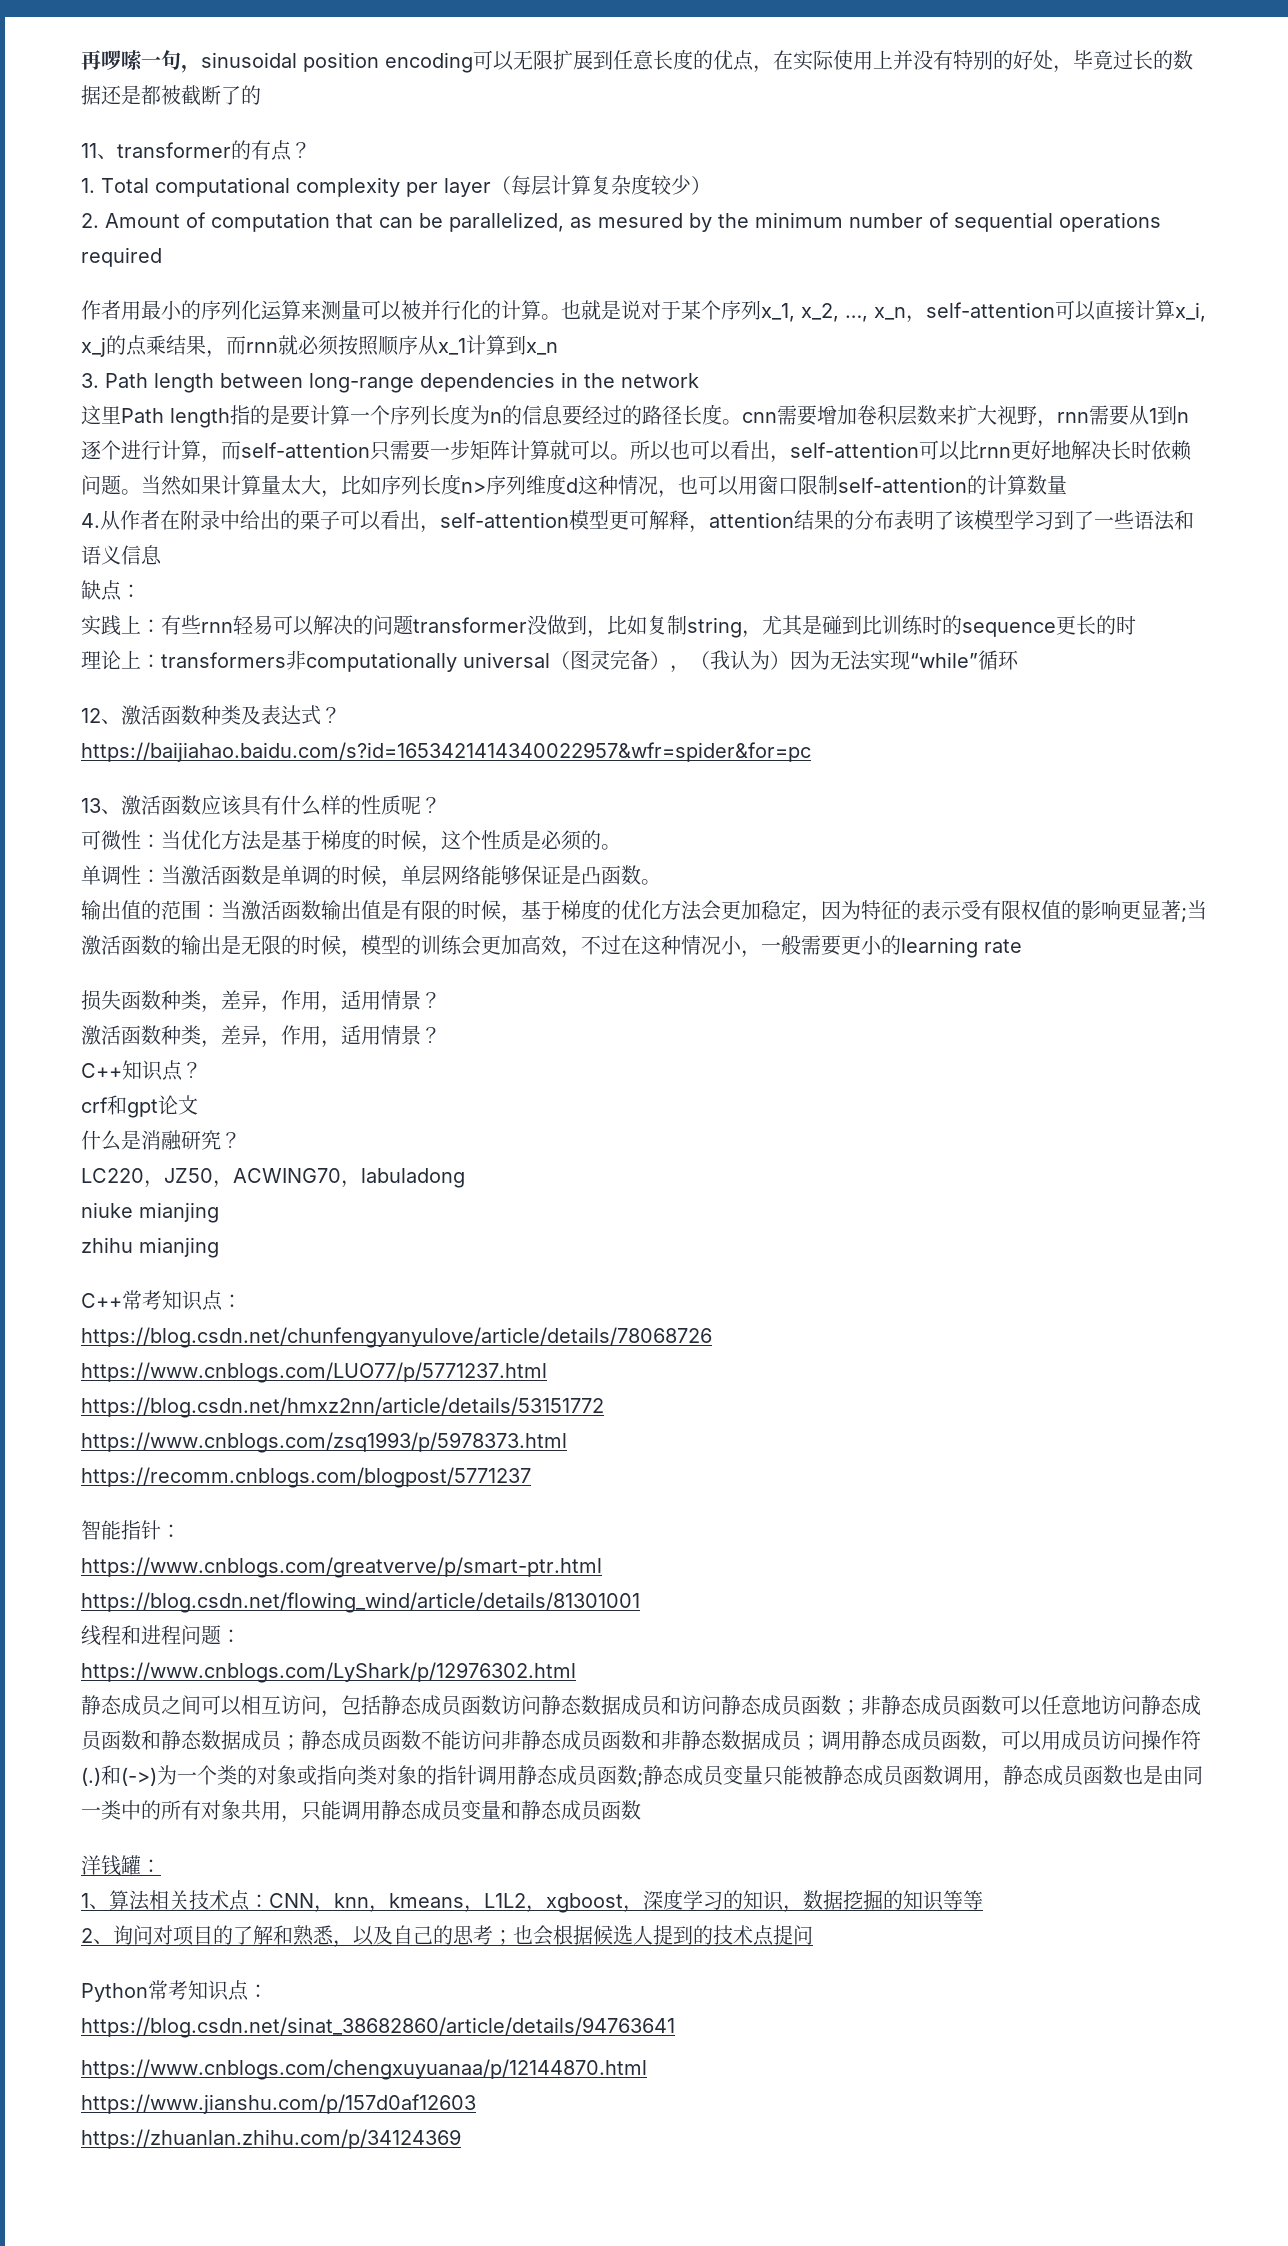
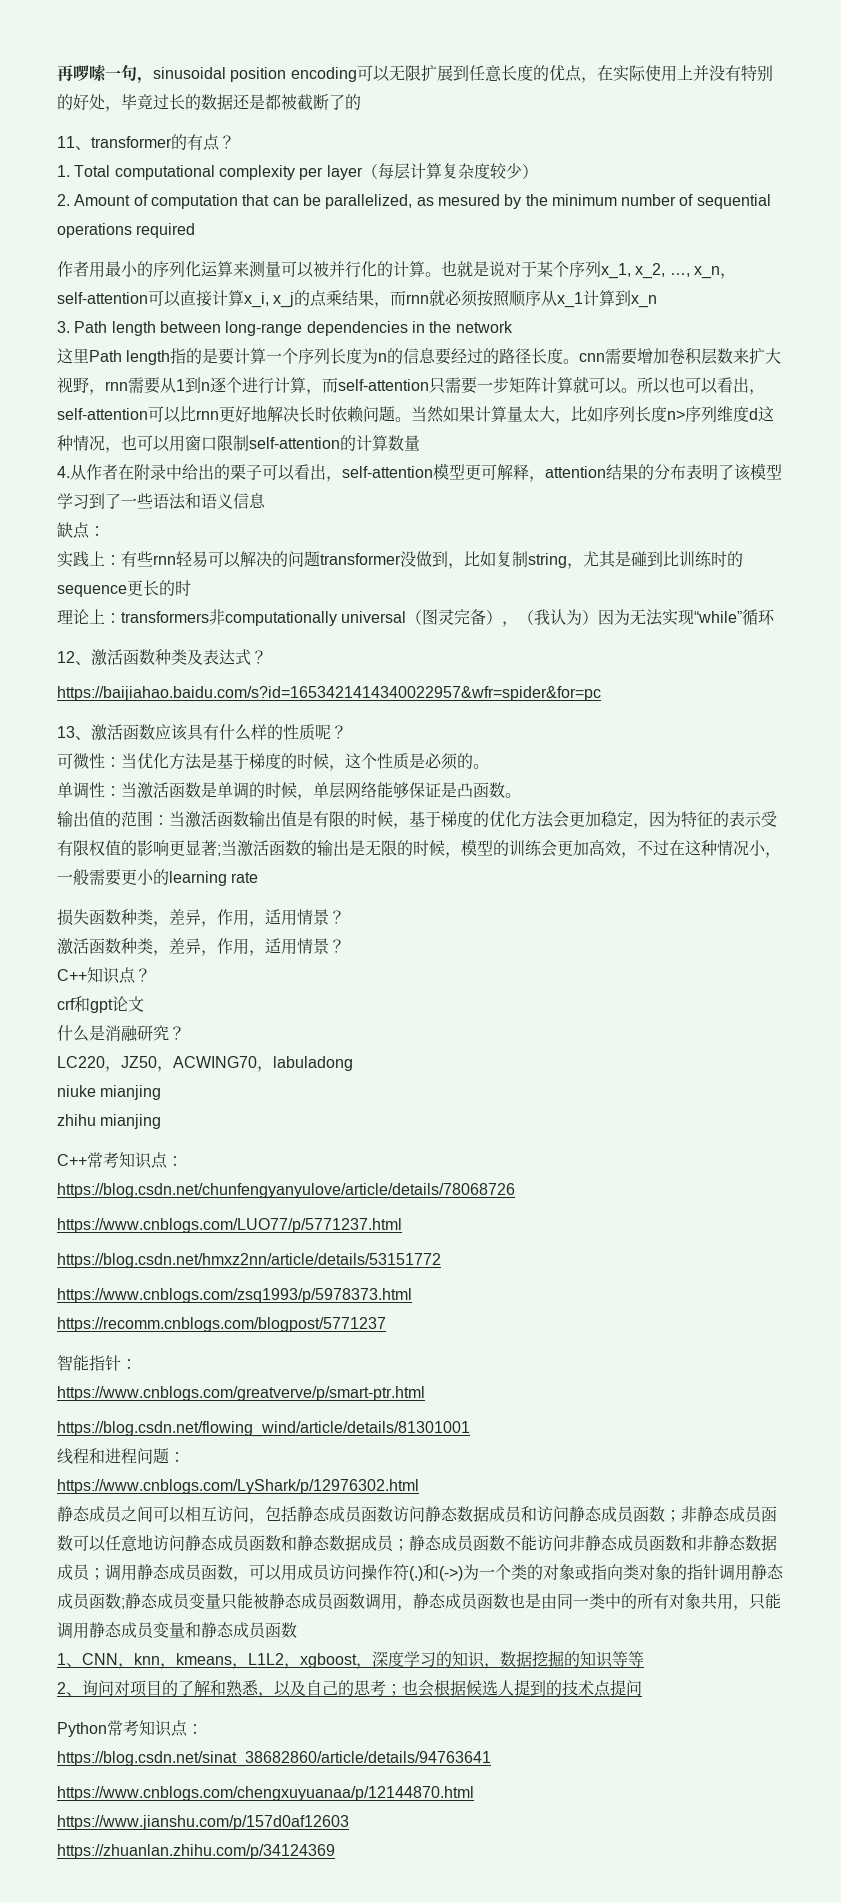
- 洋钱罐：
- 1、算法相关技术点：CNN，knn，kmeans，L1L2，xgboost，深度学习的知识，数据挖掘的知识等等
+ 1、CNN，knn，kmeans，L1L2，xgboost，深度学习的知识，数据挖掘的知识等等

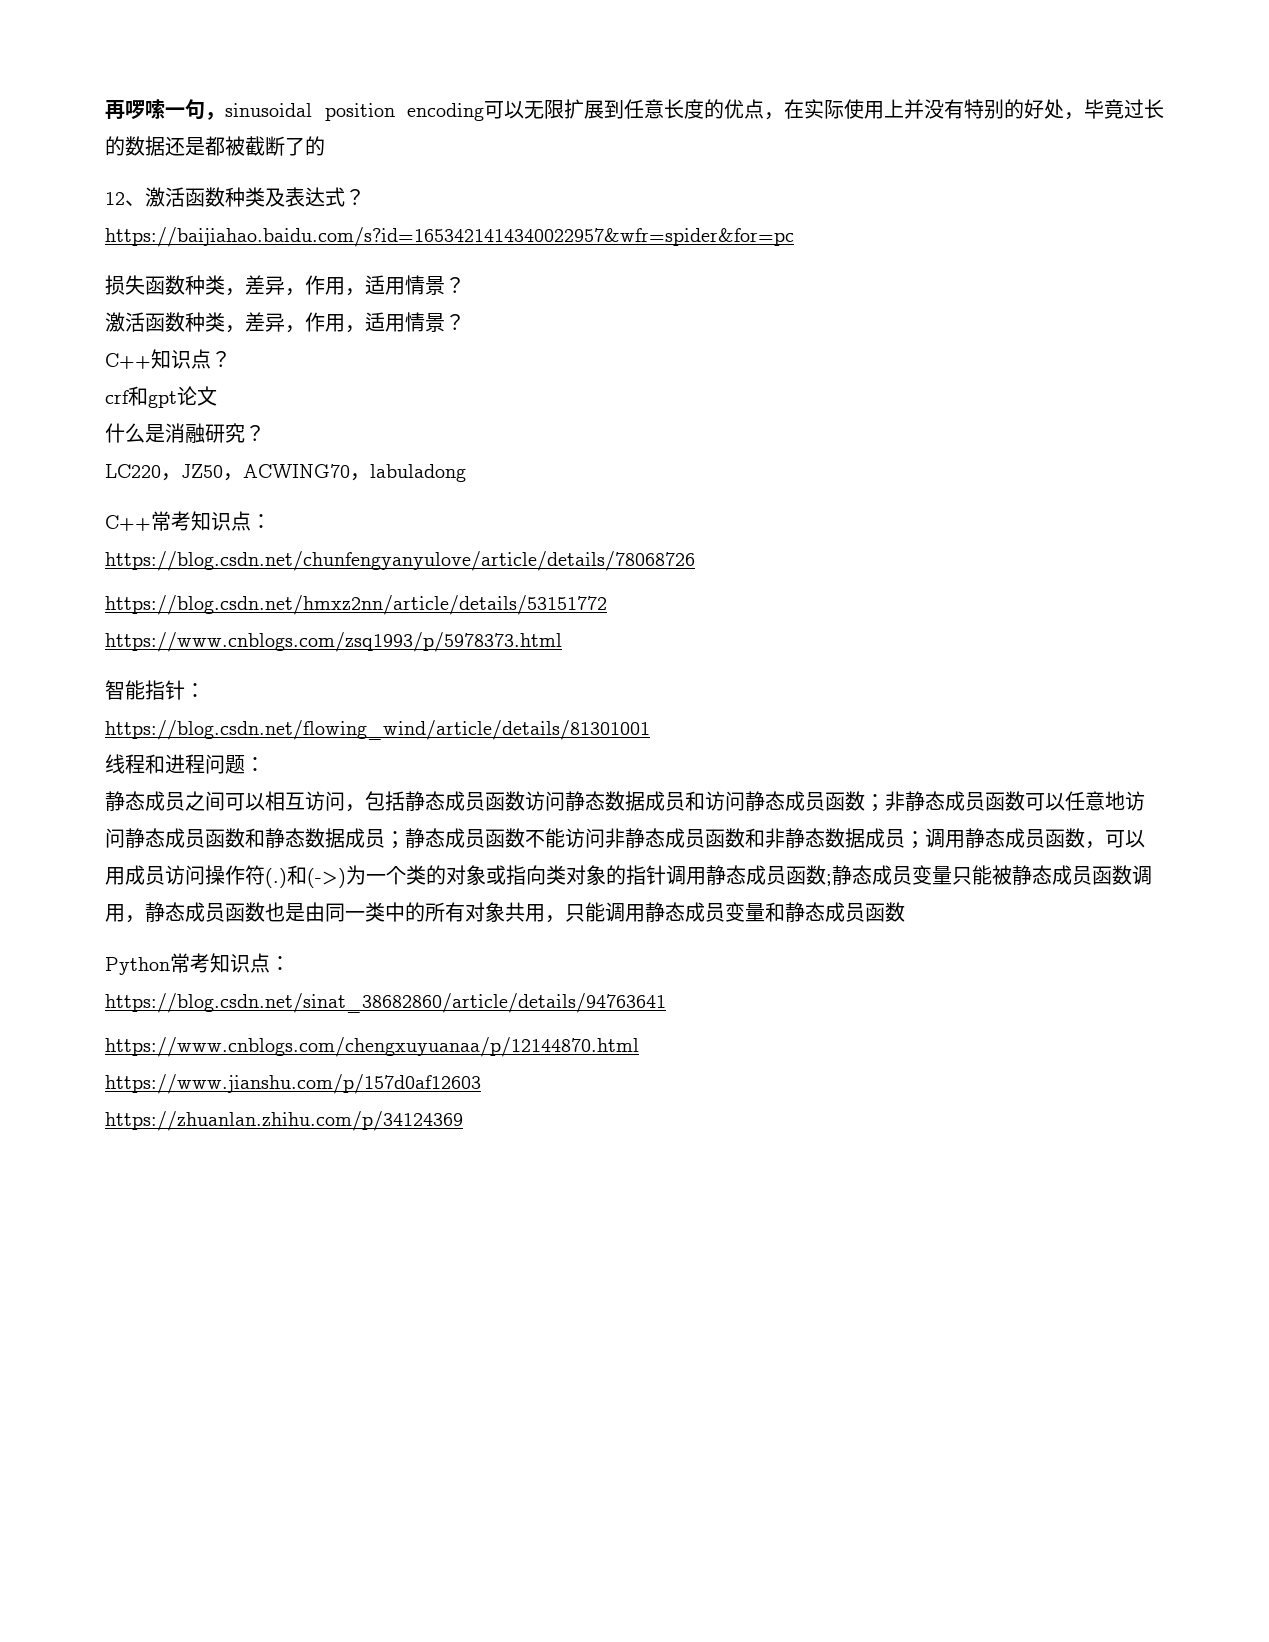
- 11、transformer的有点？
- 1. Total computational complexity per layer（每层计算复杂度较少）
- 2. Amount of computation that can be parallelized, as mesured by the minimum number of sequential operations required
- 作者用最小的序列化运算来测量可以被并行化的计算。也就是说对于某个序列x_1, x_2, …, x_n，self-attention可以直接计算x_i, x_j的点乘结果，而rnn就必须按照顺序从x_1计算到x_n
- 3. Path length between long-range dependencies in the network
- 这里Path length指的是要计算一个序列长度为n的信息要经过的路径长度。cnn需要增加卷积层数来扩大视野，rnn需要从1到n逐个进行计算，而self-attention只需要一步矩阵计算就可以。所以也可以看出，self-attention可以比rnn更好地解决长时依赖问题。当然如果计算量太大，比如序列长度n>序列维度d这种情况，也可以用窗口限制self-attention的计算数量
- 4.从作者在附录中给出的栗子可以看出，self-attention模型更可解释，attention结果的分布表明了该模型学习到了一些语法和语义信息
- 缺点：
- 实践上：有些rnn轻易可以解决的问题transformer没做到，比如复制string，尤其是碰到比训练时的sequence更长的时
- 理论上：transformers非computationally universal（图灵完备），（我认为）因为无法实现“while”循环
- 13、激活函数应该具有什么样的性质呢？
- 可微性：当优化方法是基于梯度的时候，这个性质是必须的。
- 单调性：当激活函数是单调的时候，单层网络能够保证是凸函数。
- 输出值的范围：当激活函数输出值是有限的时候，基于梯度的优化方法会更加稳定，因为特征的表示受有限权值的影响更显著;当激活函数的输出是无限的时候，模型的训练会更加高效，不过在这种情况小，一般需要更小的learning rate
- niuke mianjing
- zhihu mianjing
- https://www.cnblogs.com/LUO77/p/5771237.html
- https://recomm.cnblogs.com/blogpost/5771237
- https://www.cnblogs.com/greatverve/p/smart-ptr.html
- https://www.cnblogs.com/LyShark/p/12976302.html
- 1、CNN，knn，kmeans，L1L2，xgboost，深度学习的知识，数据挖掘的知识等等
- 2、询问对项目的了解和熟悉，以及自己的思考；也会根据候选人提到的技术点提问

